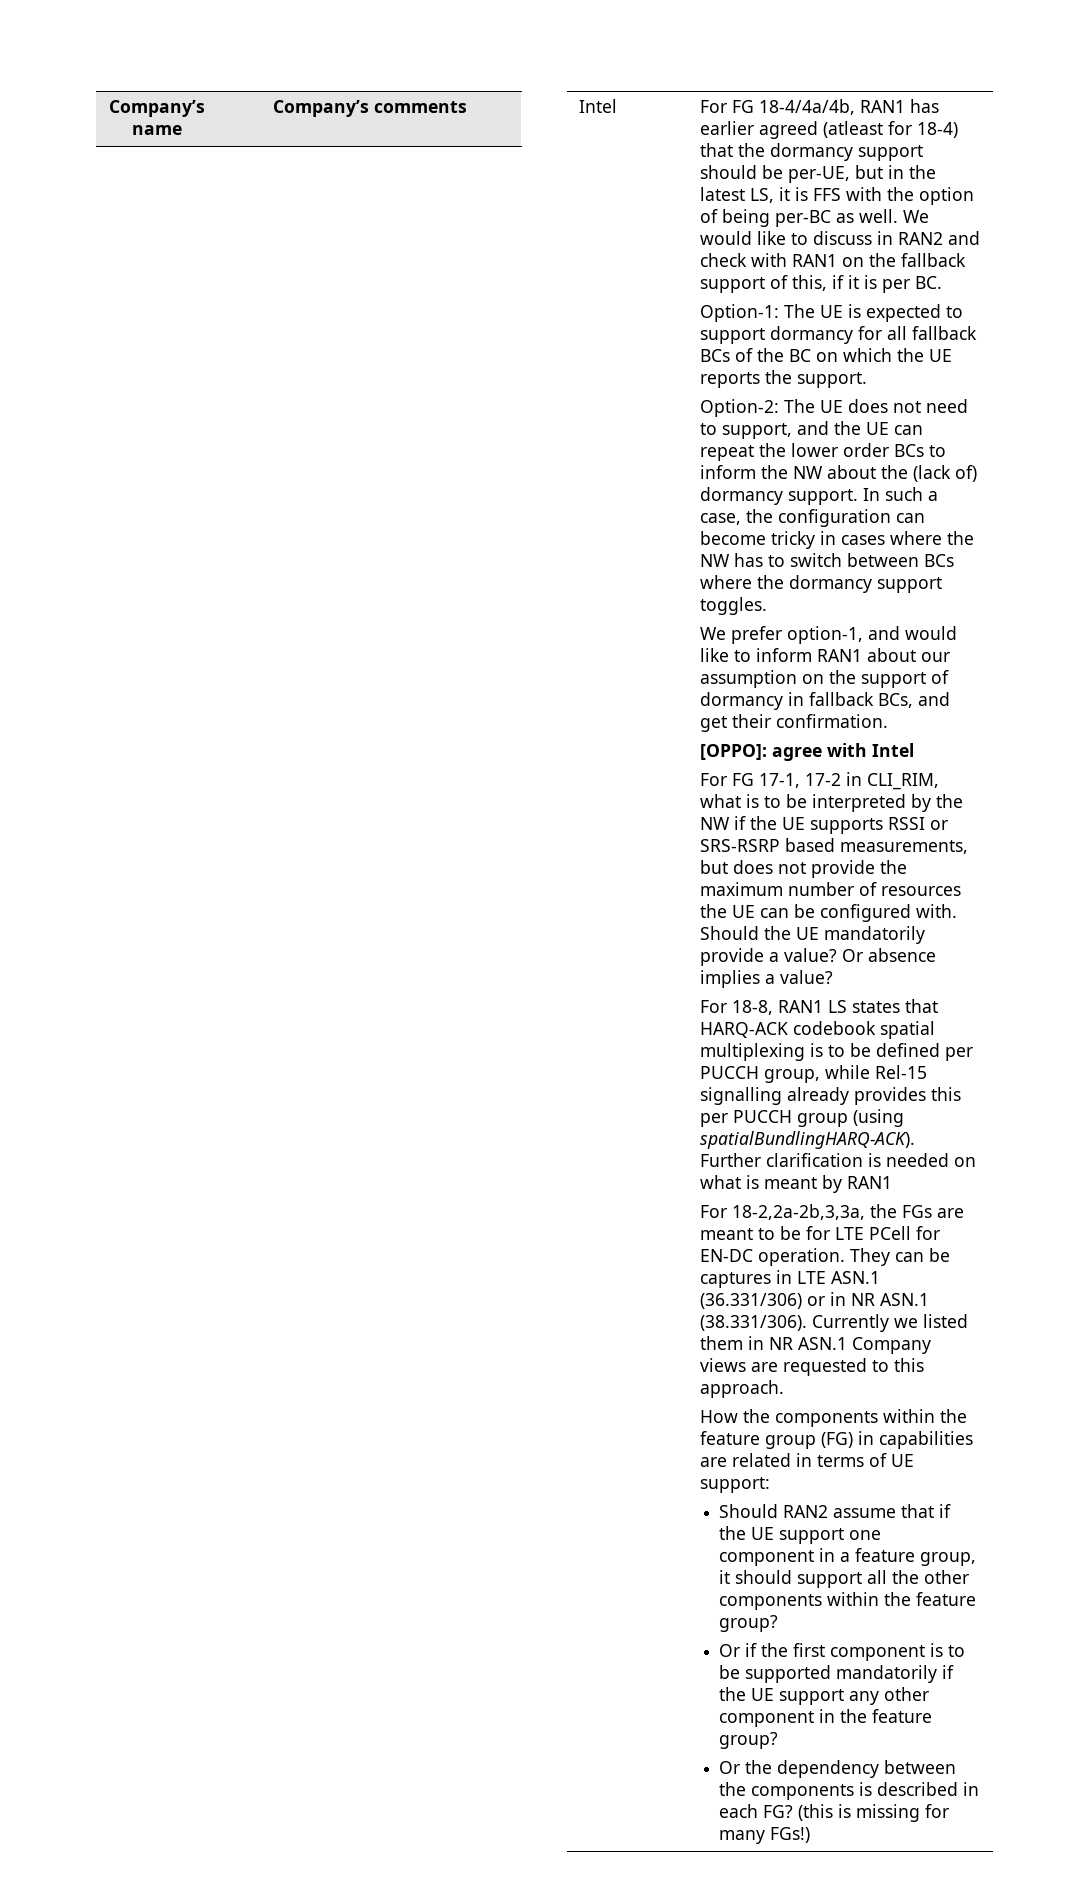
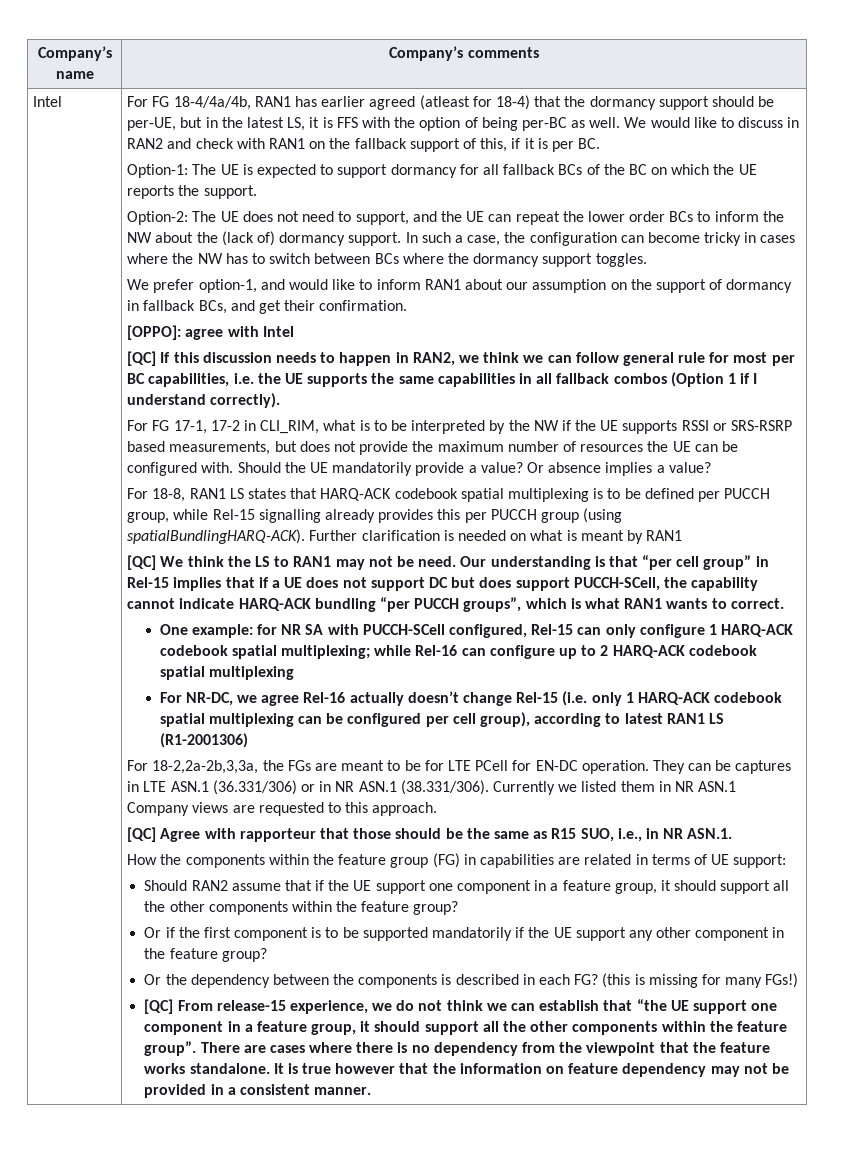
+ [QC] If this discussion needs to happen in RAN2, we think we can follow general rule for most per BC capabilities, i.e. the UE supports the same capabilities in all fallback combos (Option 1 if I understand correctly).
+ [QC] We think the LS to RAN1 may not be need. Our understanding is that “per cell group” in Rel-15 implies that if a UE does not support DC but does support PUCCH-SCell, the capability cannot indicate HARQ-ACK bundling “per PUCCH groups”, which is what RAN1 wants to correct.
+ One example: for NR SA with PUCCH-SCell configured, Rel-15 can only configure 1 HARQ-ACK codebook spatial multiplexing; while Rel-16 can configure up to 2 HARQ-ACK codebook spatial multiplexing
+ For NR-DC, we agree Rel-16 actually doesn’t change Rel-15 (i.e. only 1 HARQ-ACK codebook spatial multiplexing can be configured per cell group), according to latest RAN1 LS (R1-2001306)
+ [QC] Agree with rapporteur that those should be the same as R15 SUO, i.e., in NR ASN.1.
+ [QC] From release-15 experience, we do not think we can establish that “the UE support one component in a feature group, it should support all the other components within the feature group”. There are cases where there is no dependency from the viewpoint that the feature works standalone. It is true however that the information on feature dependency may not be provided in a consistent manner.

